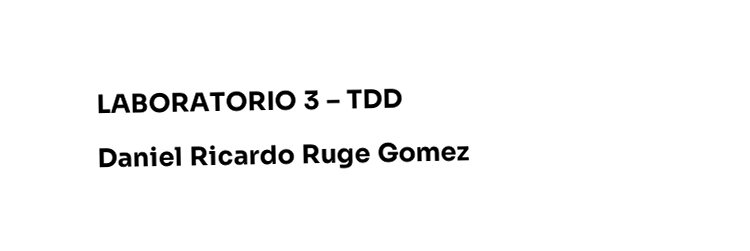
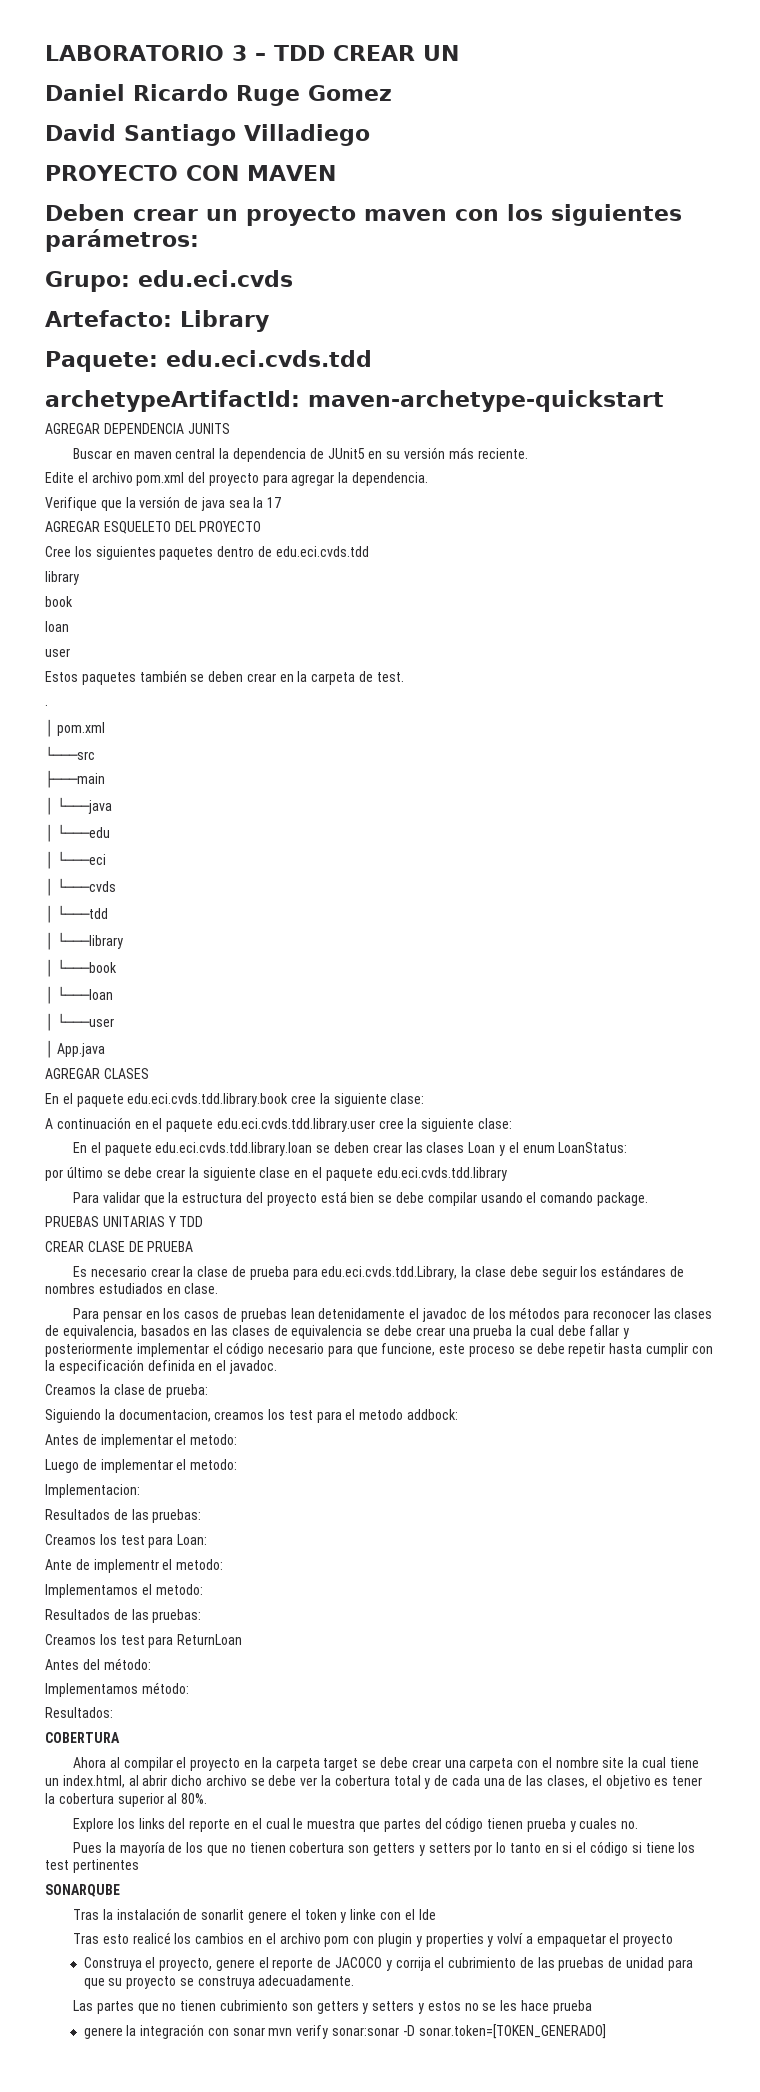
- LABORATORIO 3 – TDD
+ LABORATORIO 3 – TDD CREAR UN
+ David Santiago Villadiego
+ PROYECTO CON MAVEN
+ Deben crear un proyecto maven con los siguientes parámetros:
+ Grupo: edu.eci.cvds
+ Artefacto: Library
+ Paquete: edu.eci.cvds.tdd
+ archetypeArtifactId: maven-archetype-quickstart
+ AGREGAR DEPENDENCIA JUNITS
+ Buscar en maven central la dependencia de JUnit5 en su versión más reciente.
+ Edite el archivo pom.xml del proyecto para agregar la dependencia.
+ Verifique que la versión de java sea la 17
+ AGREGAR ESQUELETO DEL PROYECTO
+ Cree los siguientes paquetes dentro de edu.eci.cvds.tdd
+ library
+ book
+ loan
+ user
+ Estos paquetes también se deben crear en la carpeta de test.
+ .
+ │ pom.xml
+ └───src
+ ├───main
+ │ └───java
+ │ └───edu
+ │ └───eci
+ │ └───cvds
+ │ └───tdd
+ │ └───library
+ │ └───book
+ │ └───loan
+ │ └───user
+ │ App.java
+ AGREGAR CLASES
+ En el paquete edu.eci.cvds.tdd.library.book cree la siguiente clase:
+ A continuación en el paquete edu.eci.cvds.tdd.library.user cree la siguiente clase:
+ En el paquete edu.eci.cvds.tdd.library.loan se deben crear las clases Loan y el enum LoanStatus:
+ por último se debe crear la siguiente clase en el paquete edu.eci.cvds.tdd.library
+ Para validar que la estructura del proyecto está bien se debe compilar usando el comando package.
+ PRUEBAS UNITARIAS Y TDD
+ CREAR CLASE DE PRUEBA
+ Es necesario crear la clase de prueba para edu.eci.cvds.tdd.Library, la clase debe seguir los estándares de nombres estudiados en clase.
+ Para pensar en los casos de pruebas lean detenidamente el javadoc de los métodos para reconocer las clases de equivalencia, basados en las clases de equivalencia se debe crear una prueba la cual debe fallar y posteriormente implementar el código necesario para que funcione, este proceso se debe repetir hasta cumplir con la especificación definida en el javadoc.
+ Creamos la clase de prueba:
+ Siguiendo la documentacion, creamos los test para el metodo addbock:
+ Antes de implementar el metodo:
+ Luego de implementar el metodo:
+ Implementacion:
+ Resultados de las pruebas:
+ Creamos los test para Loan:
+ Ante de implementr el metodo:
+ Implementamos el metodo:
+ Resultados de las pruebas:
+ Creamos los test para ReturnLoan
+ Antes del método:
+ Implementamos método:
+ Resultados:
+ COBERTURA
+ Ahora al compilar el proyecto en la carpeta target se debe crear una carpeta con el nombre site la cual tiene un index.html, al abrir dicho archivo se debe ver la cobertura total y de cada una de las clases, el objetivo es tener la cobertura superior al 80%.
+ Explore los links del reporte en el cual le muestra que partes del código tienen prueba y cuales no.
+ Pues la mayoría de los que no tienen cobertura son getters y setters por lo tanto en si el código si tiene los test pertinentes
+ SONARQUBE
+ Tras la instalación de sonarlit genere el token y linke con el Ide
+ Tras esto realicé los cambios en el archivo pom con plugin y properties y volví a empaquetar el proyecto
+ Construya el proyecto, genere el reporte de JACOCO y corrija el cubrimiento de las pruebas de unidad para que su proyecto se construya adecuadamente.
+ Las partes que no tienen cubrimiento son getters y setters y estos no se les hace prueba
+ genere la integración con sonar mvn verify sonar:sonar -D sonar.token=[TOKEN_GENERADO]

